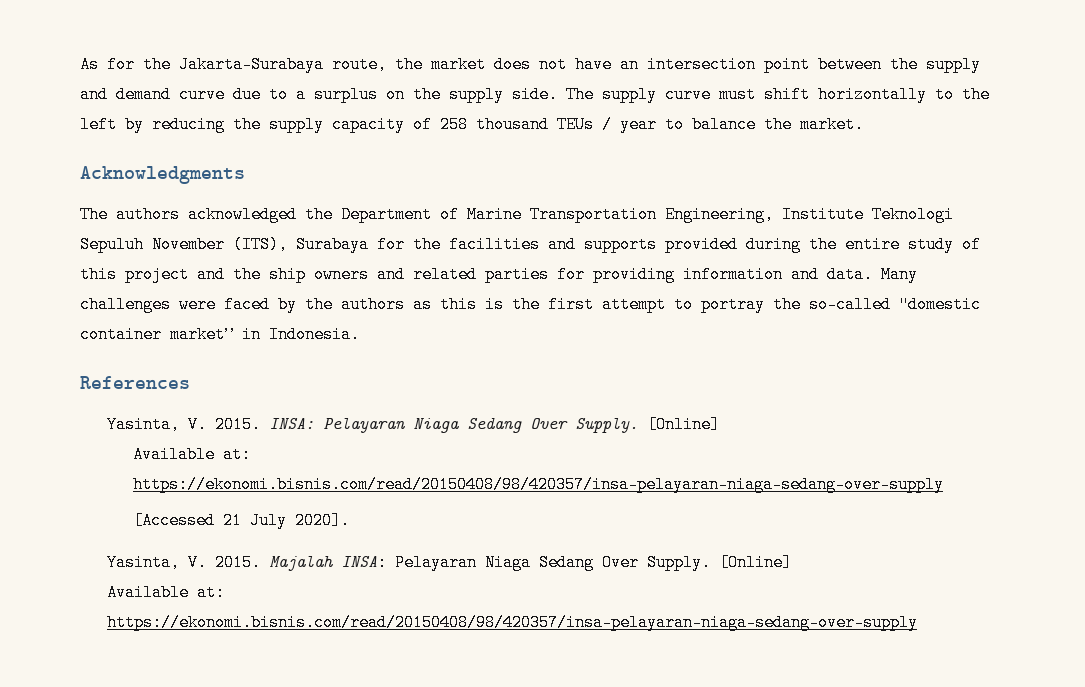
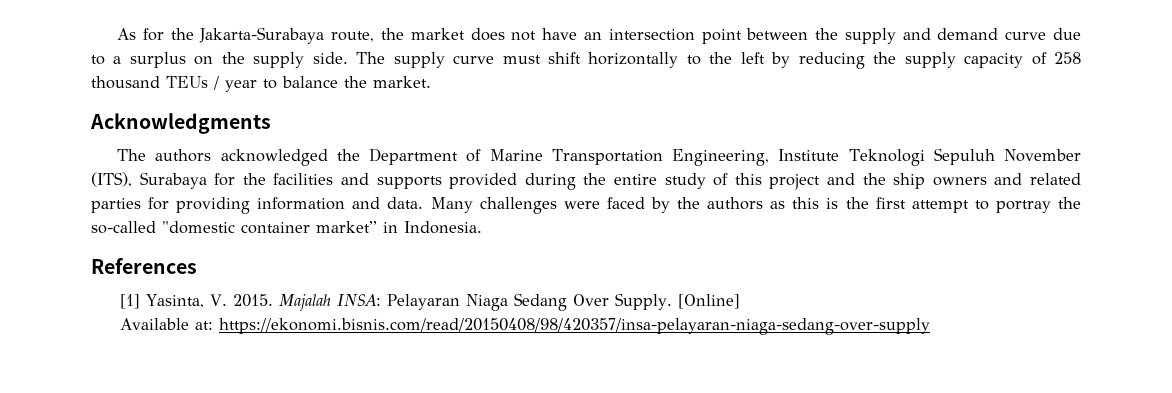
- Yasinta, V. 2015. INSA: Pelayaran Niaga Sedang Over Supply. [Online]
- Available at: https://ekonomi.bisnis.com/read/20150408/98/420357/insa-pelayaran-niaga-sedang-over-supply
- [Accessed 21 July 2020].
- Yasinta, V. 2015.
+ [1] Yasinta, V. 2015.

